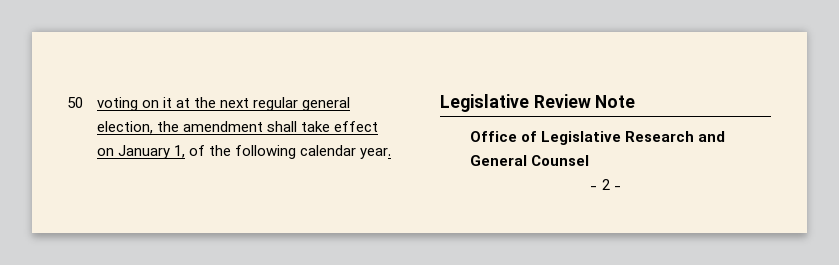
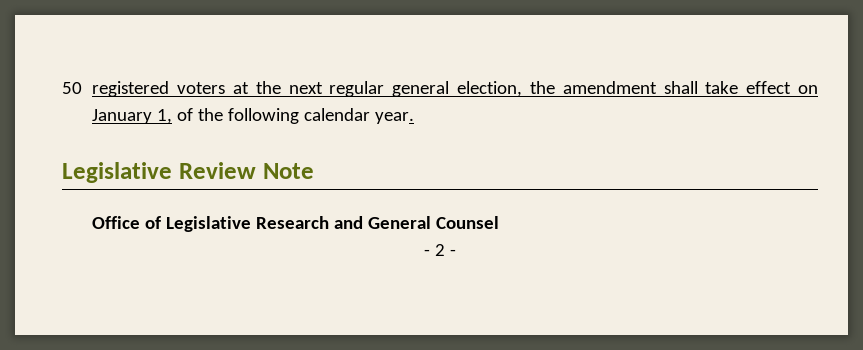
- 50 voting on it at the next regular general election, the amendment shall take effect on January 1, of the following calendar year.
+ 50 registered voters at the next regular general election, the amendment shall take effect on January 1, of the following calendar year.

